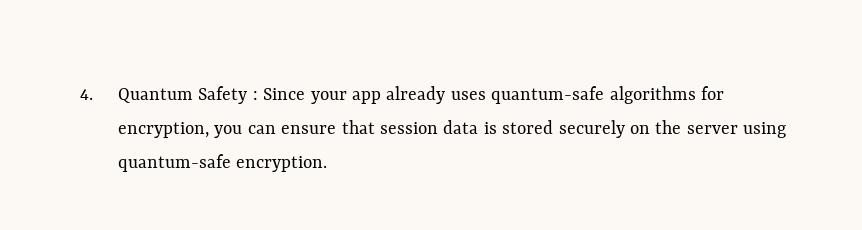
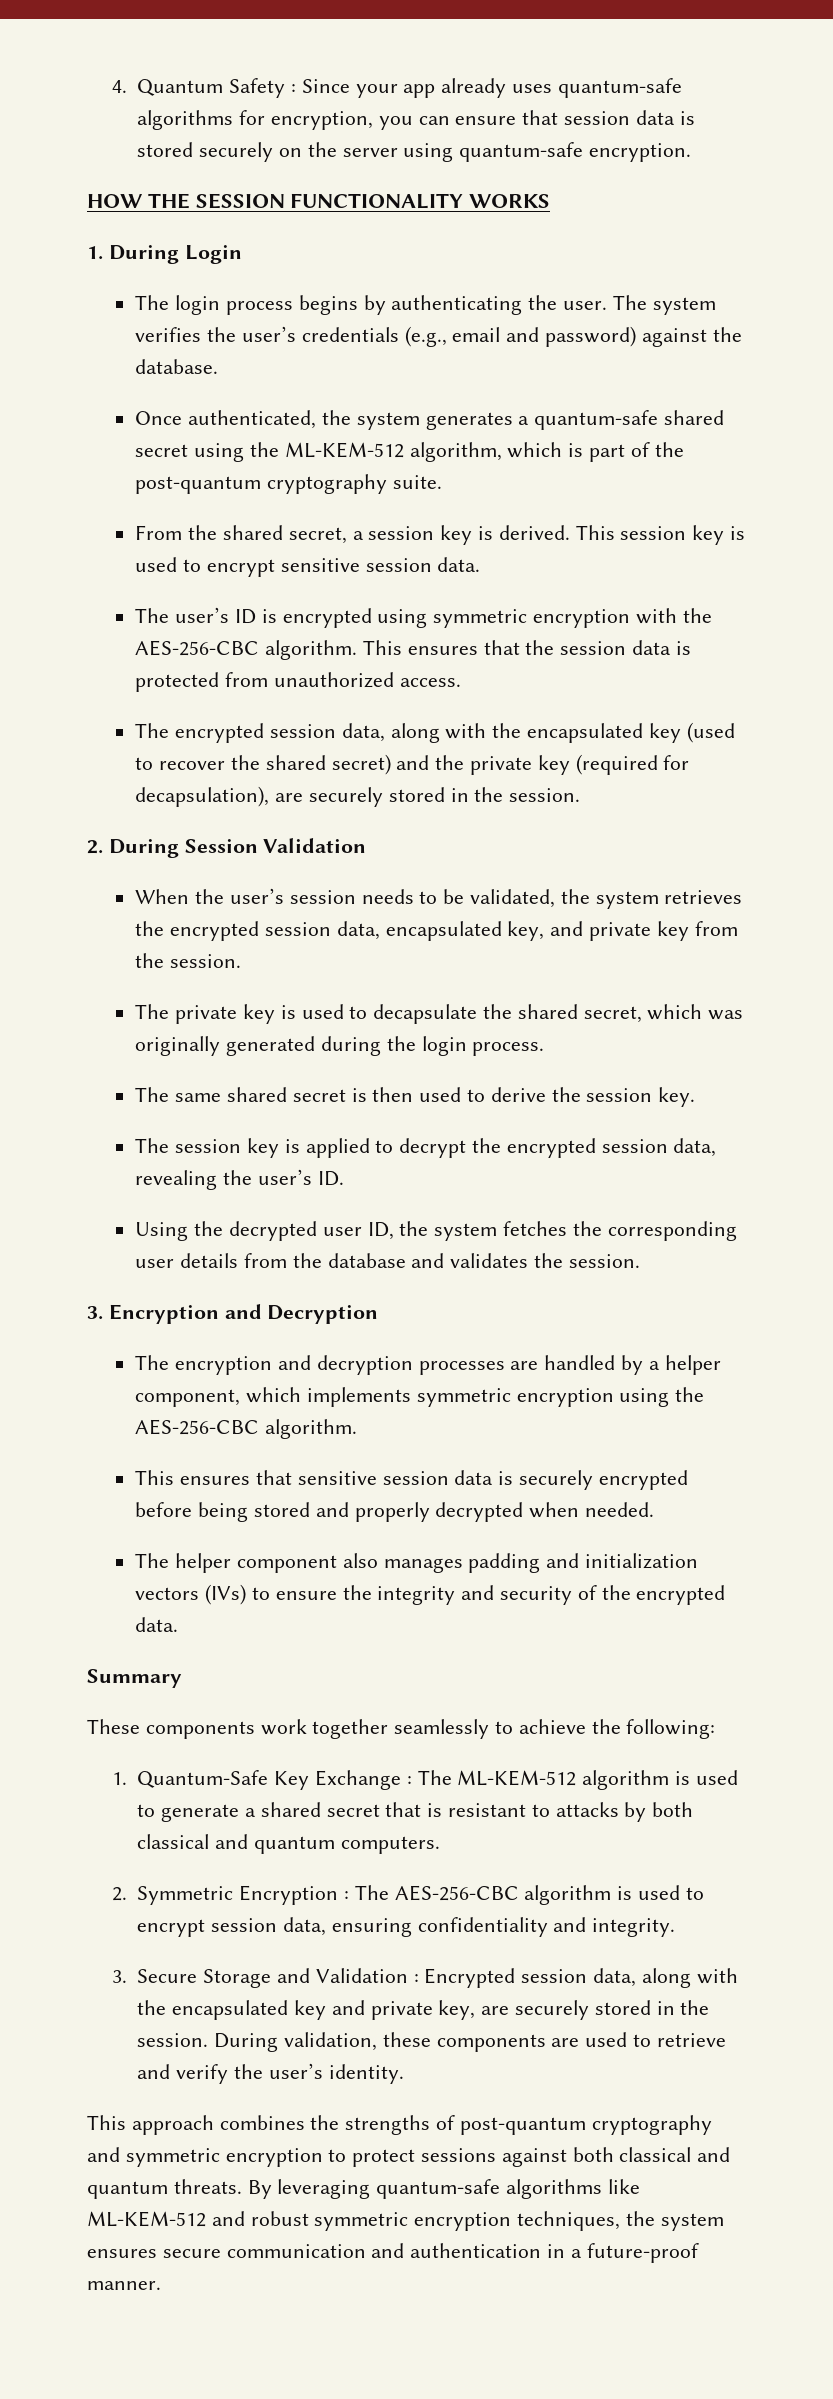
+ HOW THE SESSION FUNCTIONALITY WORKS
+ 1. During Login
+ The login process begins by authenticating the user. The system verifies the user’s credentials (e.g., email and password) against the database.
+ Once authenticated, the system generates a quantum-safe shared secret using the ML-KEM-512 algorithm, which is part of the post-quantum cryptography suite.
+ From the shared secret, a session key is derived. This session key is used to encrypt sensitive session data.
+ The user’s ID is encrypted using symmetric encryption with the AES-256-CBC algorithm. This ensures that the session data is protected from unauthorized access.
+ The encrypted session data, along with the encapsulated key (used to recover the shared secret) and the private key (required for decapsulation), are securely stored in the session.
+ 2. During Session Validation
+ When the user’s session needs to be validated, the system retrieves the encrypted session data, encapsulated key, and private key from the session.
+ The private key is used to decapsulate the shared secret, which was originally generated during the login process.
+ The same shared secret is then used to derive the session key.
+ The session key is applied to decrypt the encrypted session data, revealing the user’s ID.
+ Using the decrypted user ID, the system fetches the corresponding user details from the database and validates the session.
+ 3. Encryption and Decryption
+ The encryption and decryption processes are handled by a helper component, which implements symmetric encryption using the AES-256-CBC algorithm.
+ This ensures that sensitive session data is securely encrypted before being stored and properly decrypted when needed.
+ The helper component also manages padding and initialization vectors (IVs) to ensure the integrity and security of the encrypted data.
+ Summary
+ These components work together seamlessly to achieve the following:
+ 1. Quantum-Safe Key Exchange : The ML-KEM-512 algorithm is used to generate a shared secret that is resistant to attacks by both classical and quantum computers.
+ 2. Symmetric Encryption : The AES-256-CBC algorithm is used to encrypt session data, ensuring confidentiality and integrity.
+ 3. Secure Storage and Validation : Encrypted session data, along with the encapsulated key and private key, are securely stored in the session. During validation, these components are used to retrieve and verify the user’s identity.
+ This approach combines the strengths of post-quantum cryptography and symmetric encryption to protect sessions against both classical and quantum threats. By leveraging quantum-safe algorithms like ML-KEM-512 and robust symmetric encryption techniques, the system ensures secure communication and authentication in a future-proof manner.

